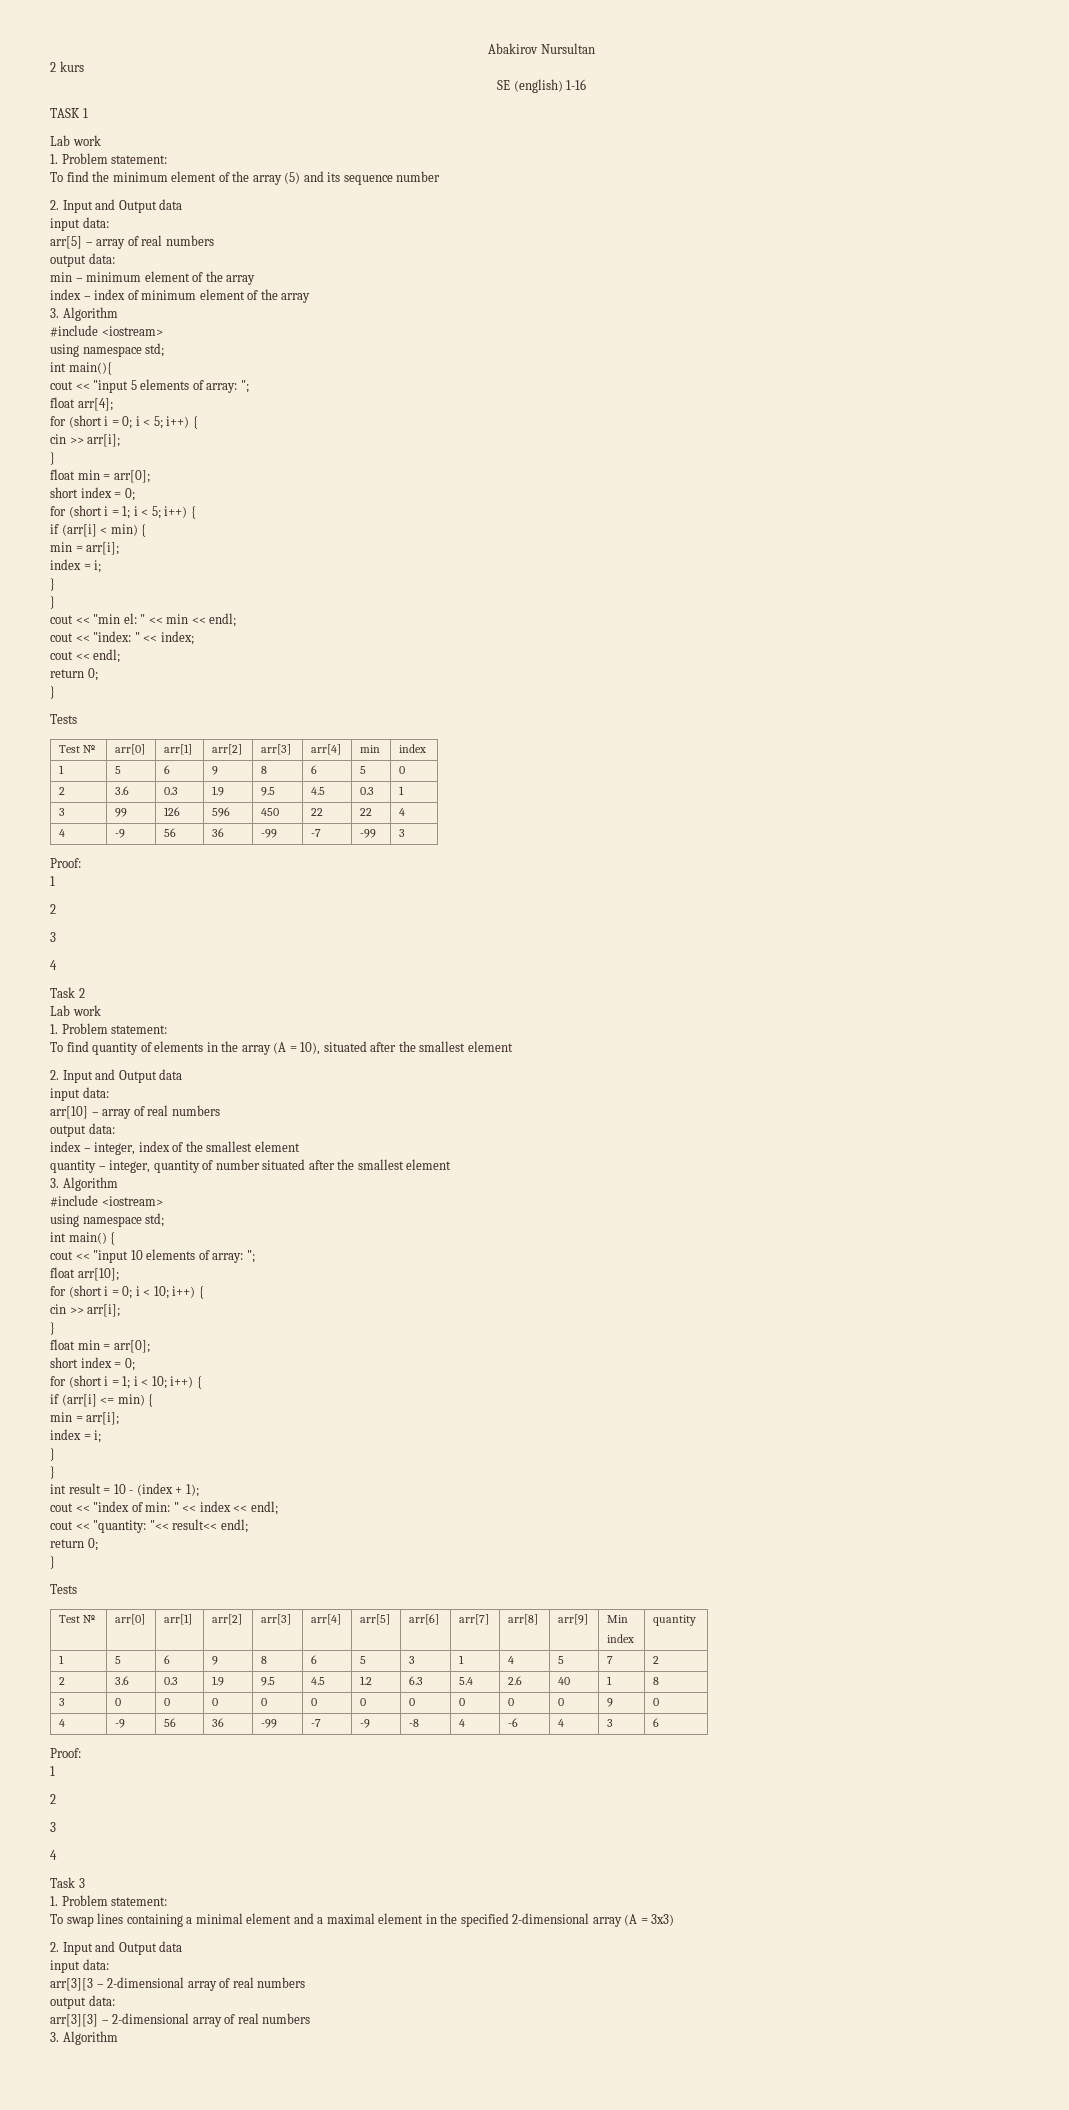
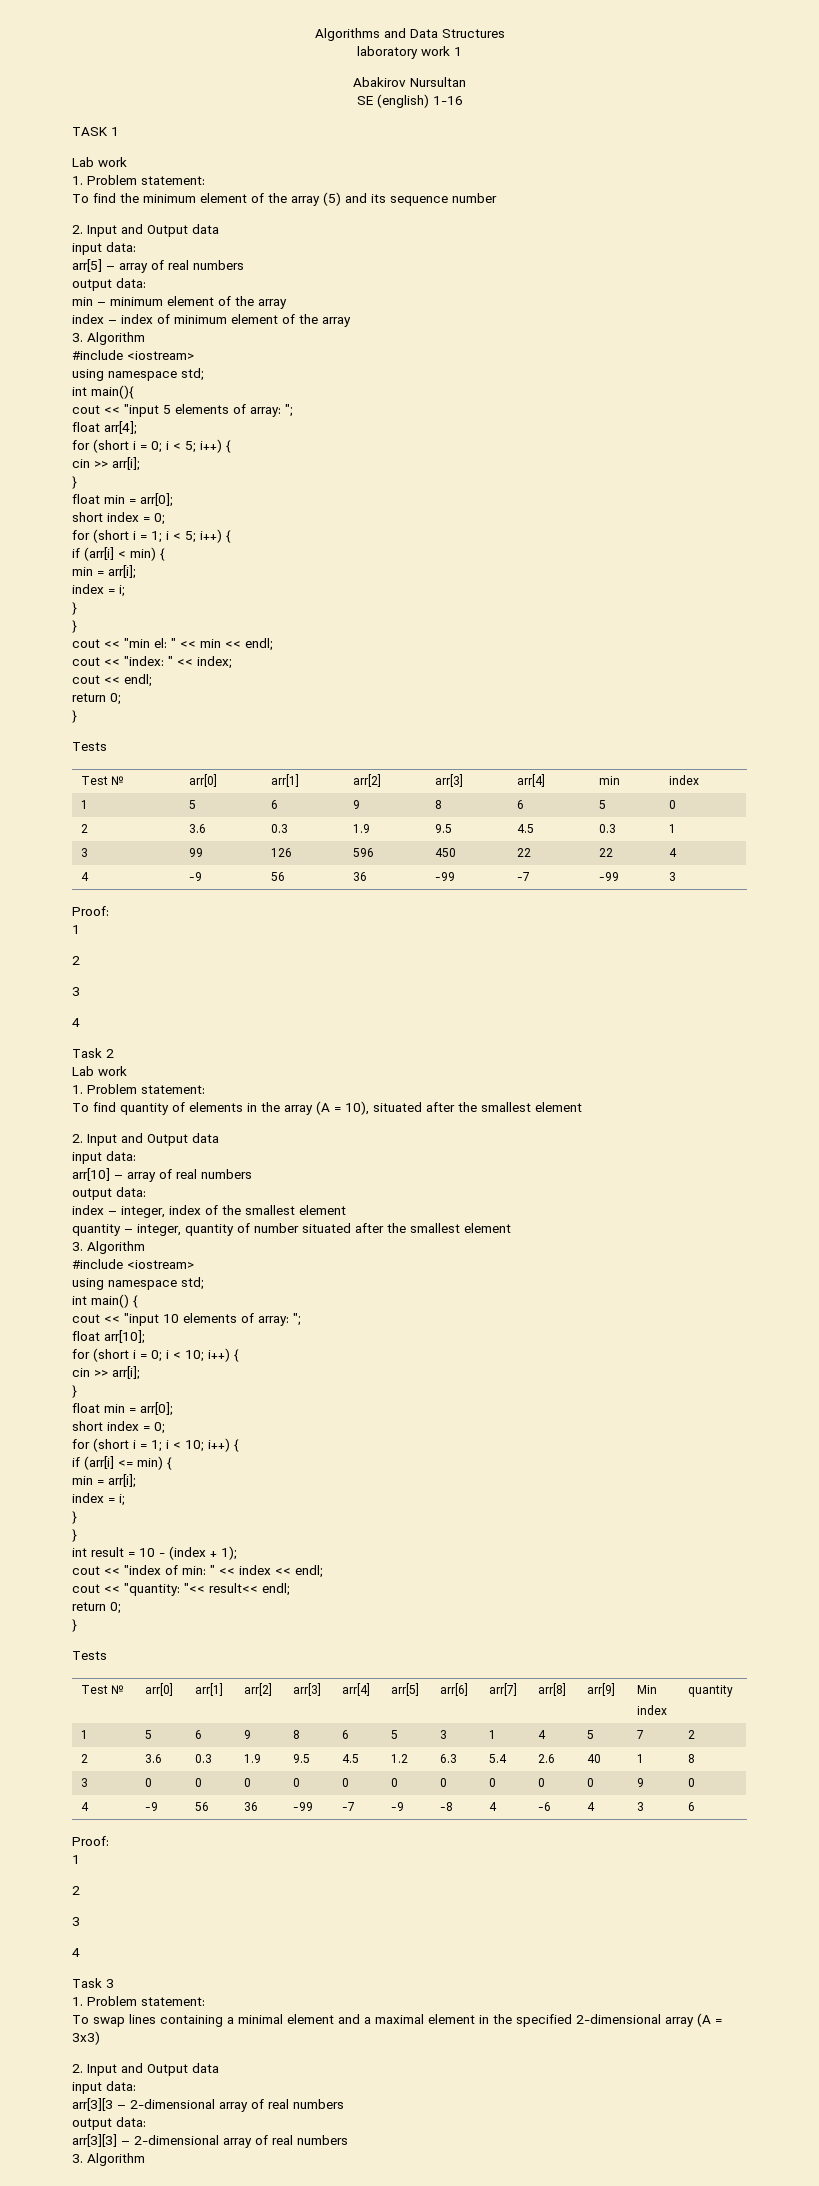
+ Algorithms and Data Structures
+ laboratory work 1
- 2 kurs

